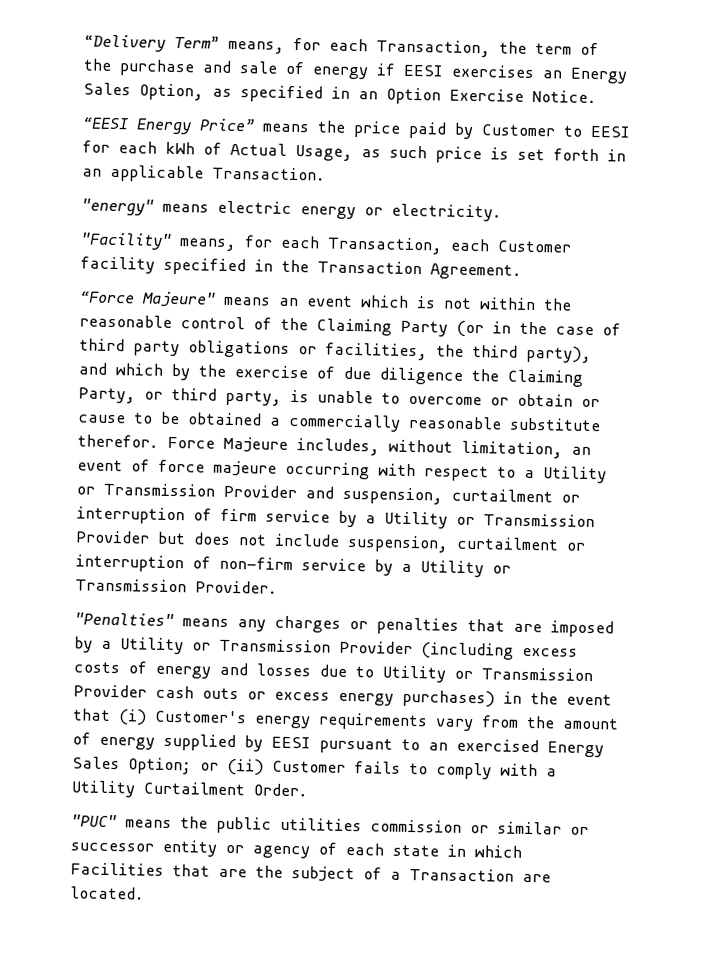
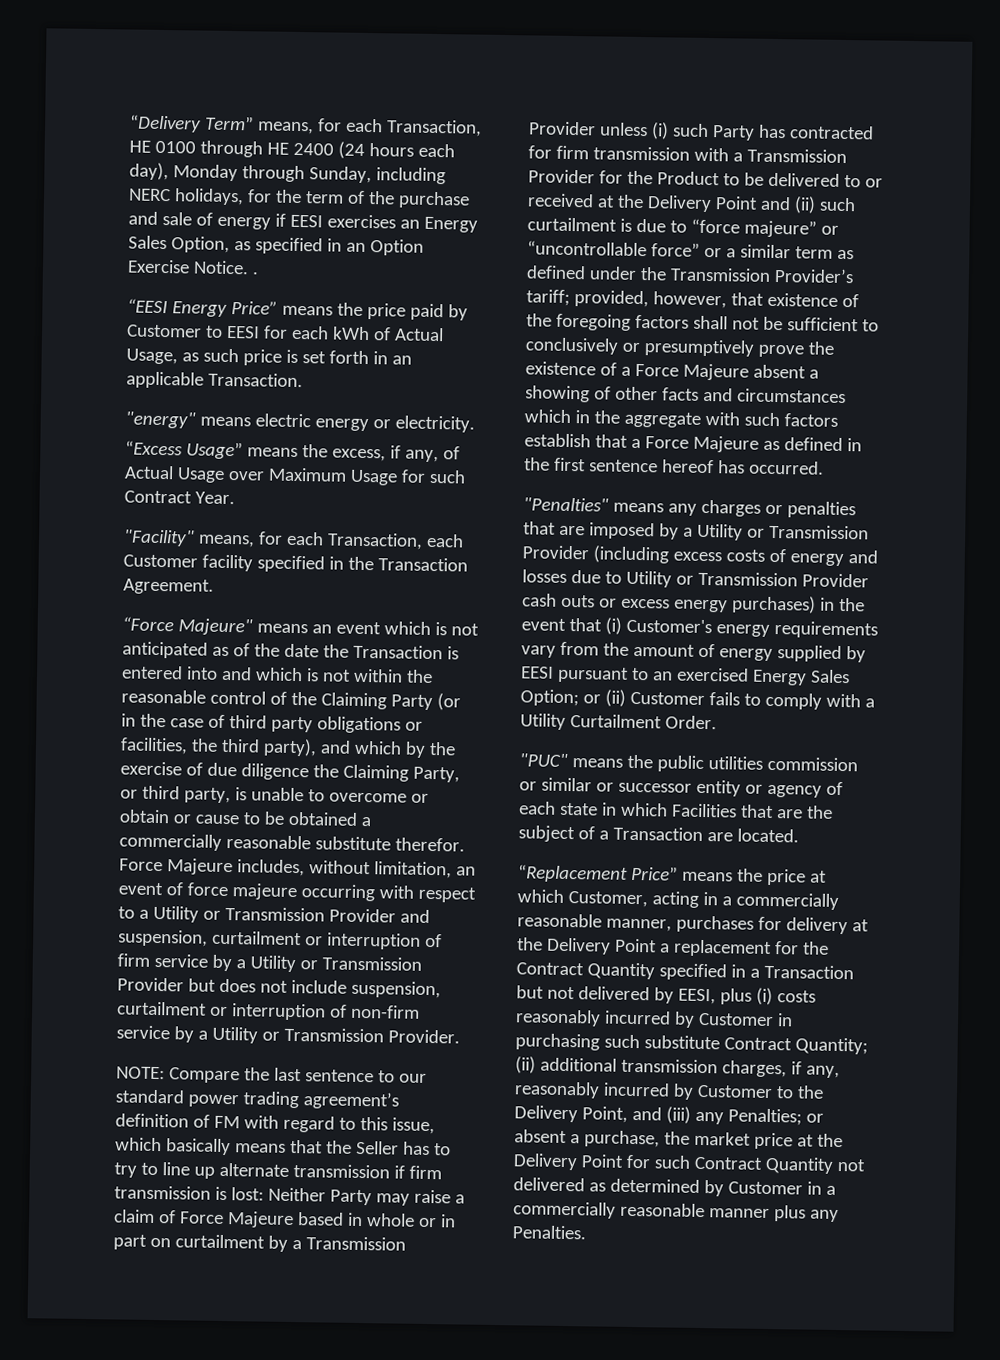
- “Delivery Term” means, for each Transaction, the term of the purchase and sale of energy if EESI exercises an Energy Sales Option, as specified in an Option Exercise Notice.
+ “Delivery Term” means, for each Transaction, HE 0100 through HE 2400 (24 hours each day), Monday through Sunday, including NERC holidays, for the term of the purchase and sale of energy if EESI exercises an Energy Sales Option, as specified in an Option Exercise Notice. .
+ “Excess Usage” means the excess, if any, of Actual Usage over Maximum Usage for such Contract Year.
- “Force Majeure" means an event which is not within the reasonable control of the Claiming Party (or in the case of third party obligations or facilities, the third party), and which by the exercise of due diligence the Claiming Party, or third party, is unable to overcome or obtain or cause to be obtained a commercially reasonable substitute therefor.
+ “Force Majeure" means an event which is not anticipated as of the date the Transaction is entered into and which is not within the reasonable control of the Claiming Party (or in the case of third party obligations or facilities, the third party), and which by the exercise of due diligence the Claiming Party, or third party, is unable to overcome or obtain or cause to be obtained a commercially reasonable substitute therefor.
+ NOTE: Compare the last sentence to our standard power trading agreement’s definition of FM with regard to this issue, which basically means that the Seller has to try to line up alternate transmission if firm transmission is lost: Neither Party may raise a claim of Force Majeure based in whole or in part on curtailment by a Transmission Provider unless (i) such Party has contracted for firm transmission with a Transmission Provider for the Product to be delivered to or received at the Delivery Point and (ii) such curtailment is due to “force majeure” or “uncontrollable force” or a similar term as defined under the Transmission Provider’s tariff; provided, however, that existence of the foregoing factors shall not be sufficient to conclusively or presumptively prove the existence of a Force Majeure absent a showing of other facts and circumstances which in the aggregate with such factors establish that a Force Majeure as defined in the first sentence hereof has occurred.
+ “Replacement Price” means the price at which Customer, acting in a commercially reasonable manner, purchases for delivery at the Delivery Point a replacement for the Contract Quantity specified in a Transaction but not delivered by EESI, plus (i) costs reasonably incurred by Customer in purchasing such substitute Contract Quantity; (ii) additional transmission charges, if any, reasonably incurred by Customer to the Delivery Point, and (iii) any Penalties; or absent a purchase, the market price at the Delivery Point for such Contract Quantity not delivered as determined by Customer in a commercially reasonable manner plus any Penalties.

